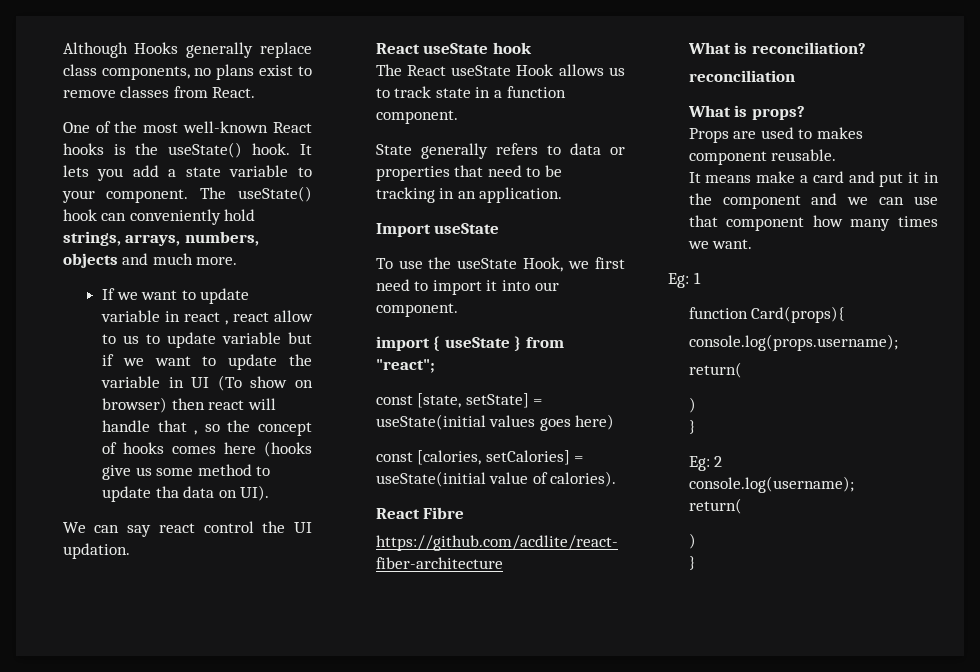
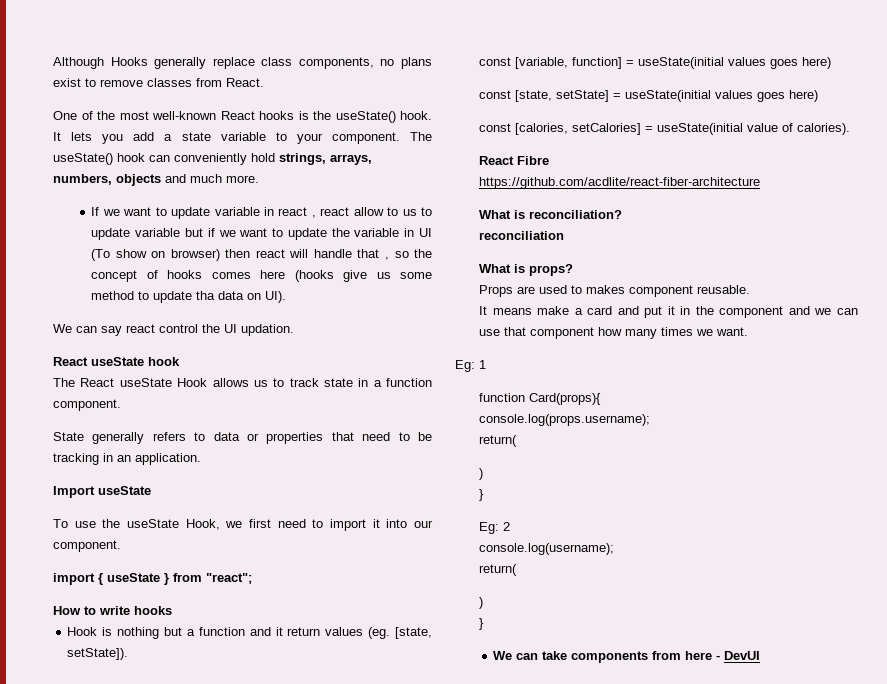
+ How to write hooks
+ Hook is nothing but a function and it return values (eg. [state, setState]).
+ const [variable, function] = useState(initial values goes here)
+ We can take components from here - DevUI

